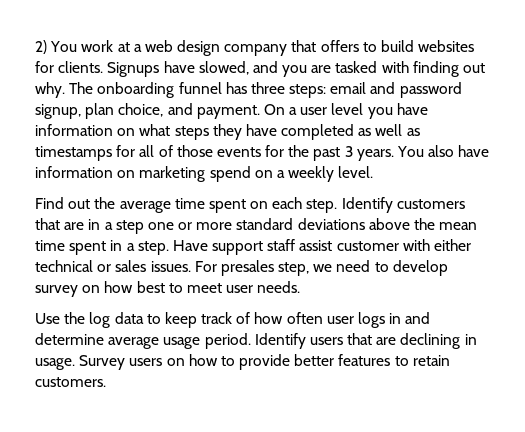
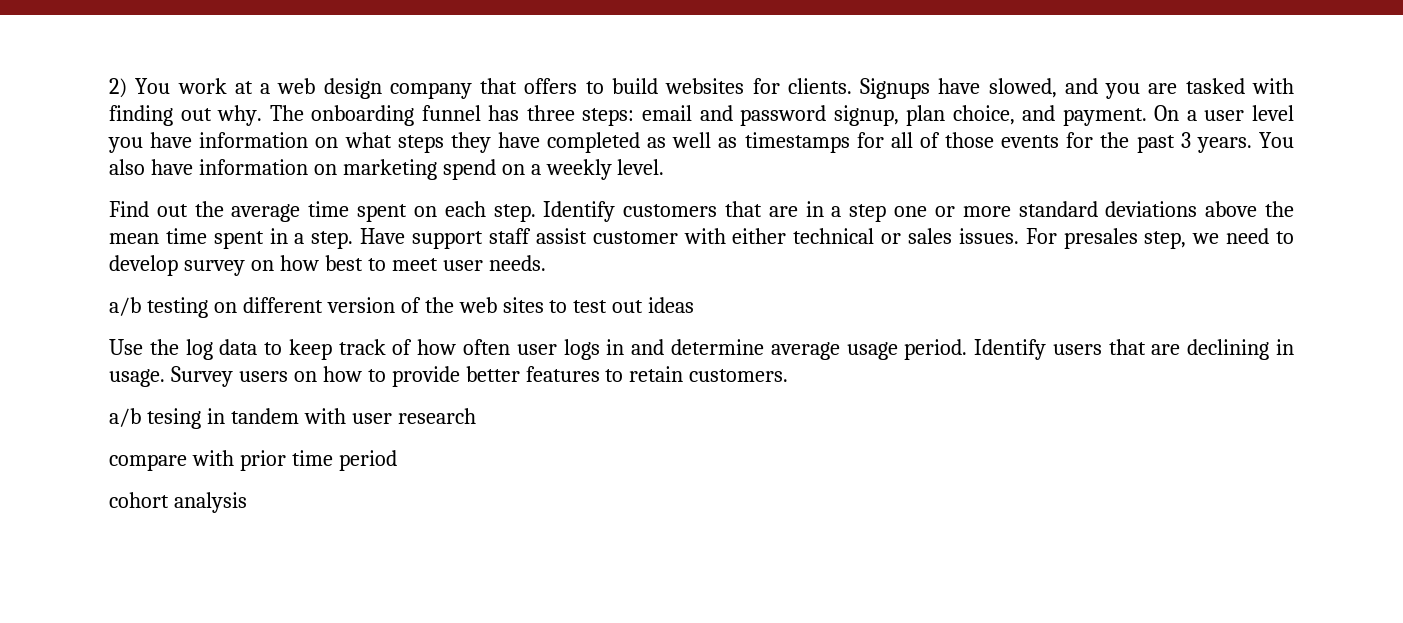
+ a/b testing on different version of the web sites to test out ideas
+ a/b tesing in tandem with user research
+ compare with prior time period
+ cohort analysis

